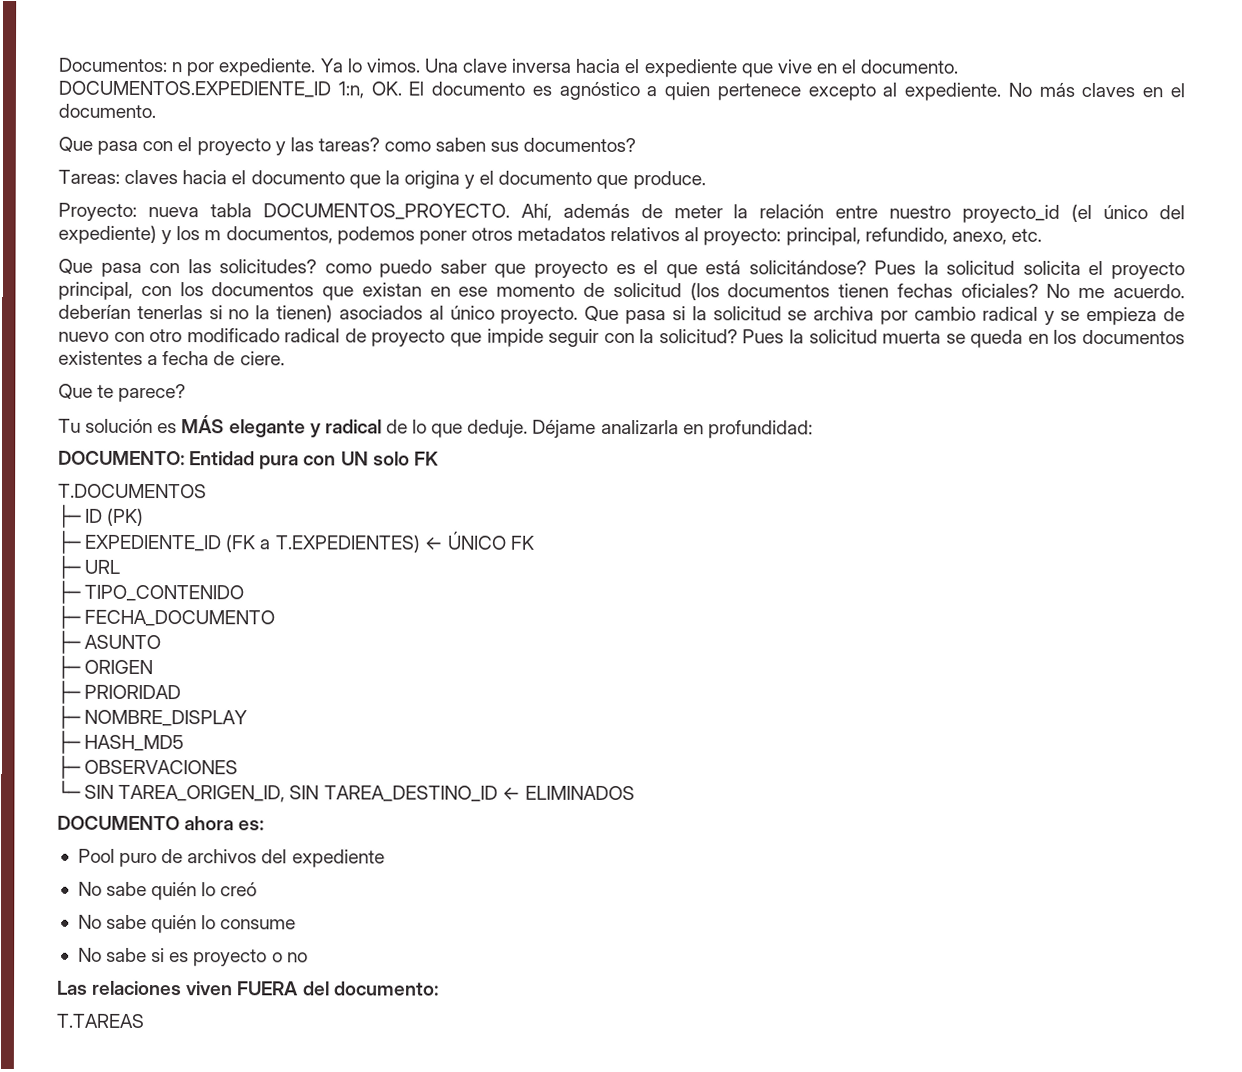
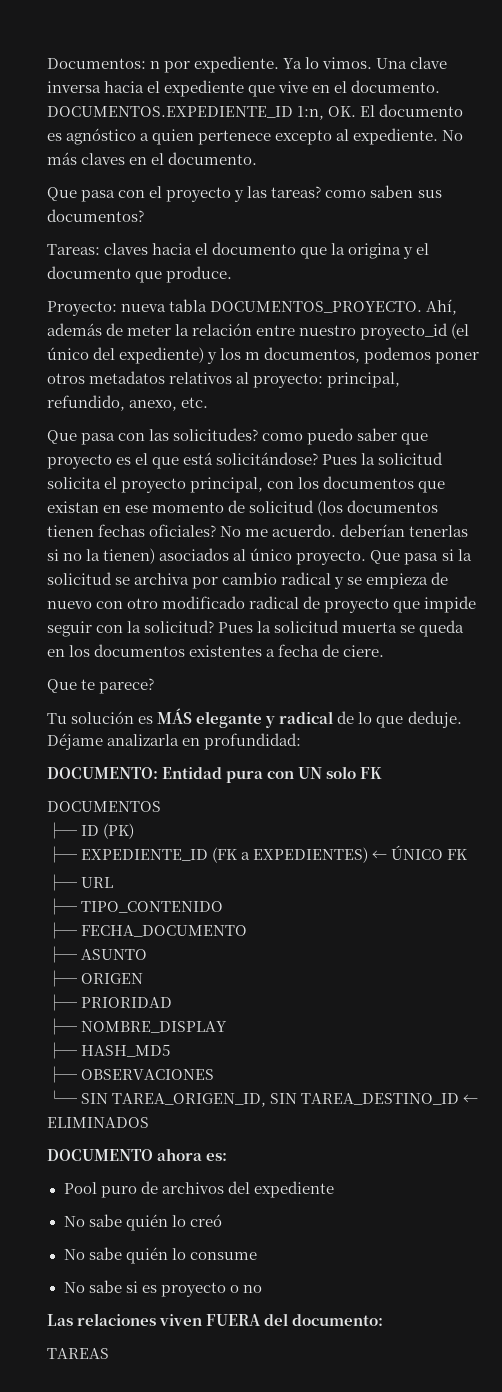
- T.DOCUMENTOS
+ DOCUMENTOS
- ├─ EXPEDIENTE_ID (FK a T.EXPEDIENTES) ← ÚNICO FK
+ ├─ EXPEDIENTE_ID (FK a EXPEDIENTES) ← ÚNICO FK
- T.TAREAS
+ TAREAS

